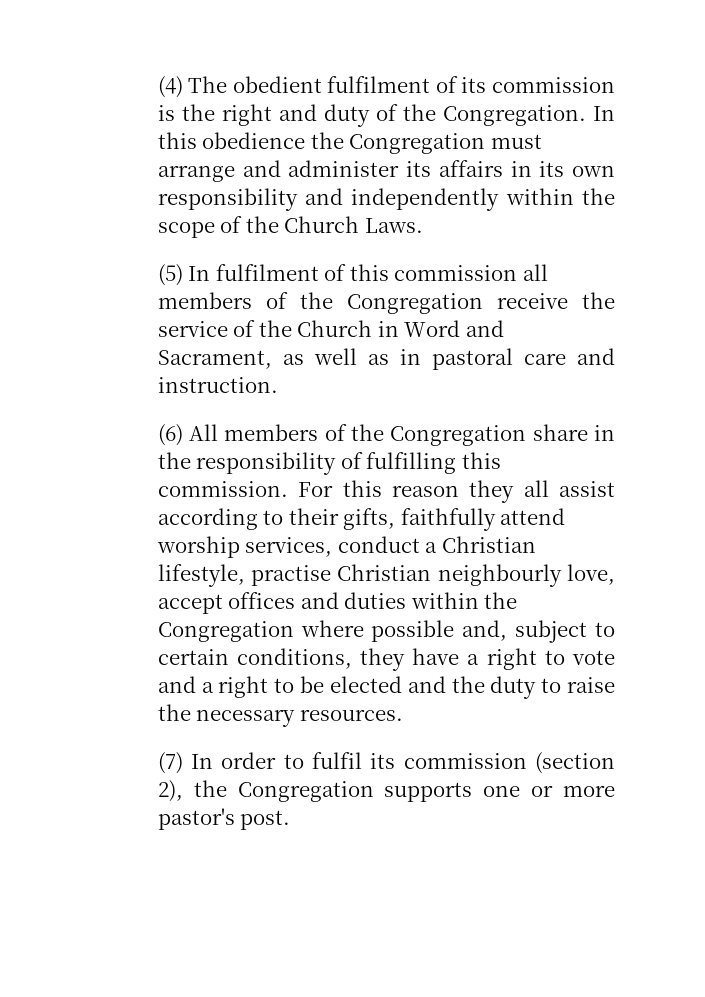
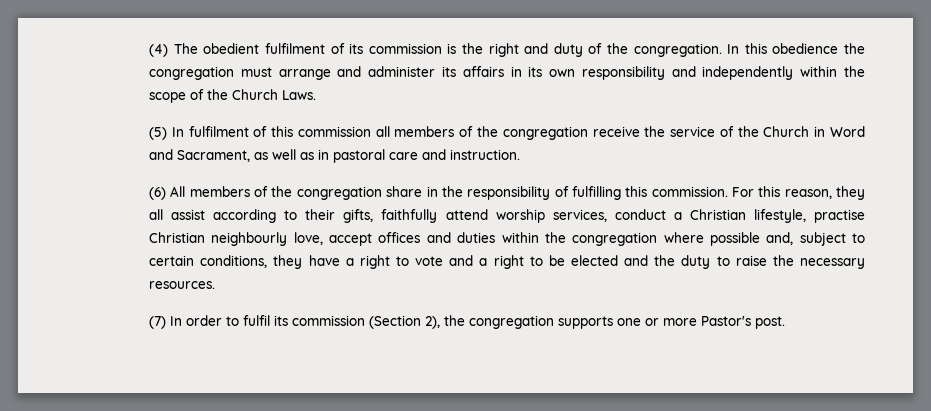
- (4) The obedient fulfilment of its commission is the right and duty of the Congregation.
+ (4) The obedient fulfilment of its commission is the right and duty of the congregation.
- In this obedience the Congregation must arrange and administer its affairs in its own responsibility and independently within the scope of the Church Laws.
+ In this obedience the congregation must arrange and administer its affairs in its own responsibility and independently within the scope of the Church Laws.
- (5) In fulfilment of this commission all members of the Congregation receive the service of the Church in Word and Sacrament, as well as in pastoral care and instruction.
+ (5) In fulfilment of this commission all members of the congregation receive the service of the Church in Word and Sacrament, as well as in pastoral care and instruction.
- (6) All members of the Congregation share in the responsibility of fulfilling this commission.
+ (6) All members of the congregation share in the responsibility of fulfilling this commission.
- For this reason they all assist according to their gifts, faithfully attend worship services, conduct a Christian lifestyle, practise Christian neighbourly love, accept offices and duties within the Congregation where possible and, subject to certain conditions, they have a right to vote and a right to be elected and the duty to raise the necessary resources.
+ For this reason, they all assist according to their gifts, faithfully attend worship services, conduct a Christian lifestyle, practise Christian neighbourly love, accept offices and duties within the congregation where possible and, subject to certain conditions, they have a right to vote and a right to be elected and the duty to raise the necessary resources.
- (7) In order to fulfil its commission (section 2), the Congregation supports one or more pastor's post.
+ (7) In order to fulfil its commission (Section 2), the congregation supports one or more Pastor's post.

